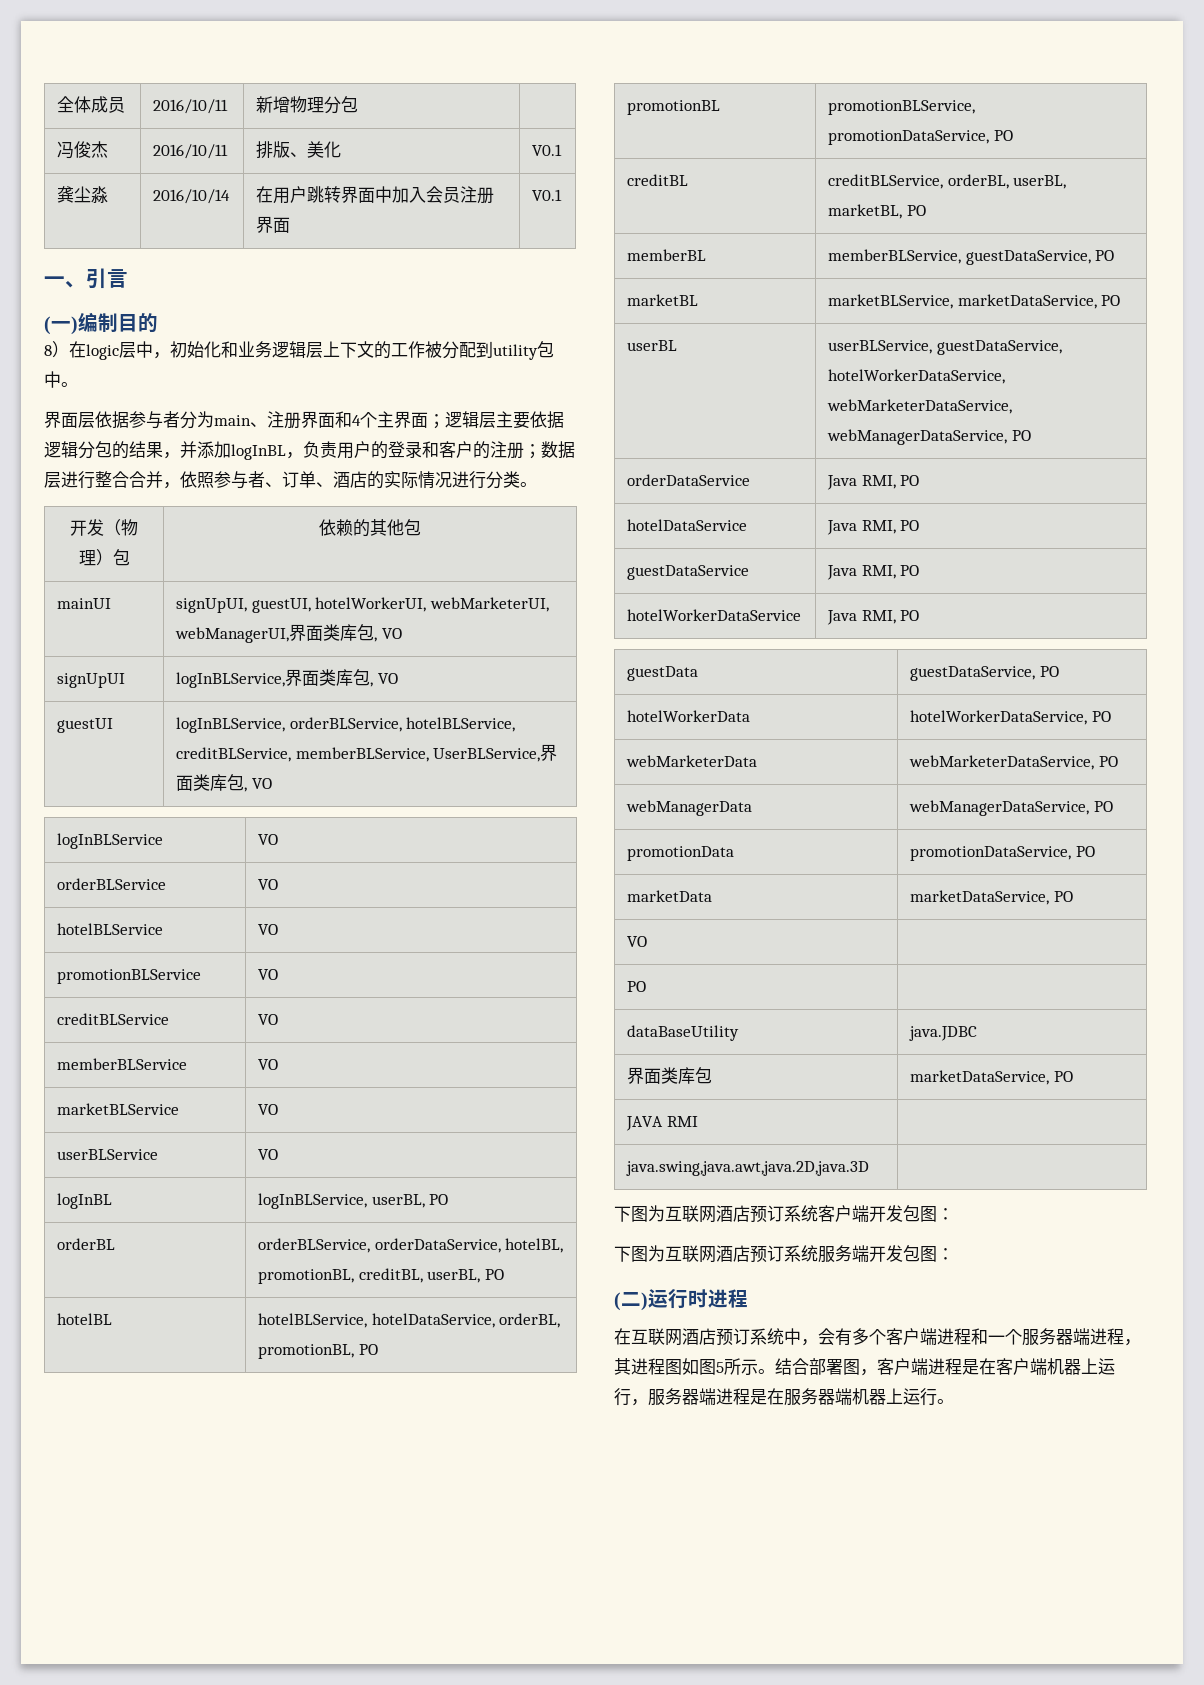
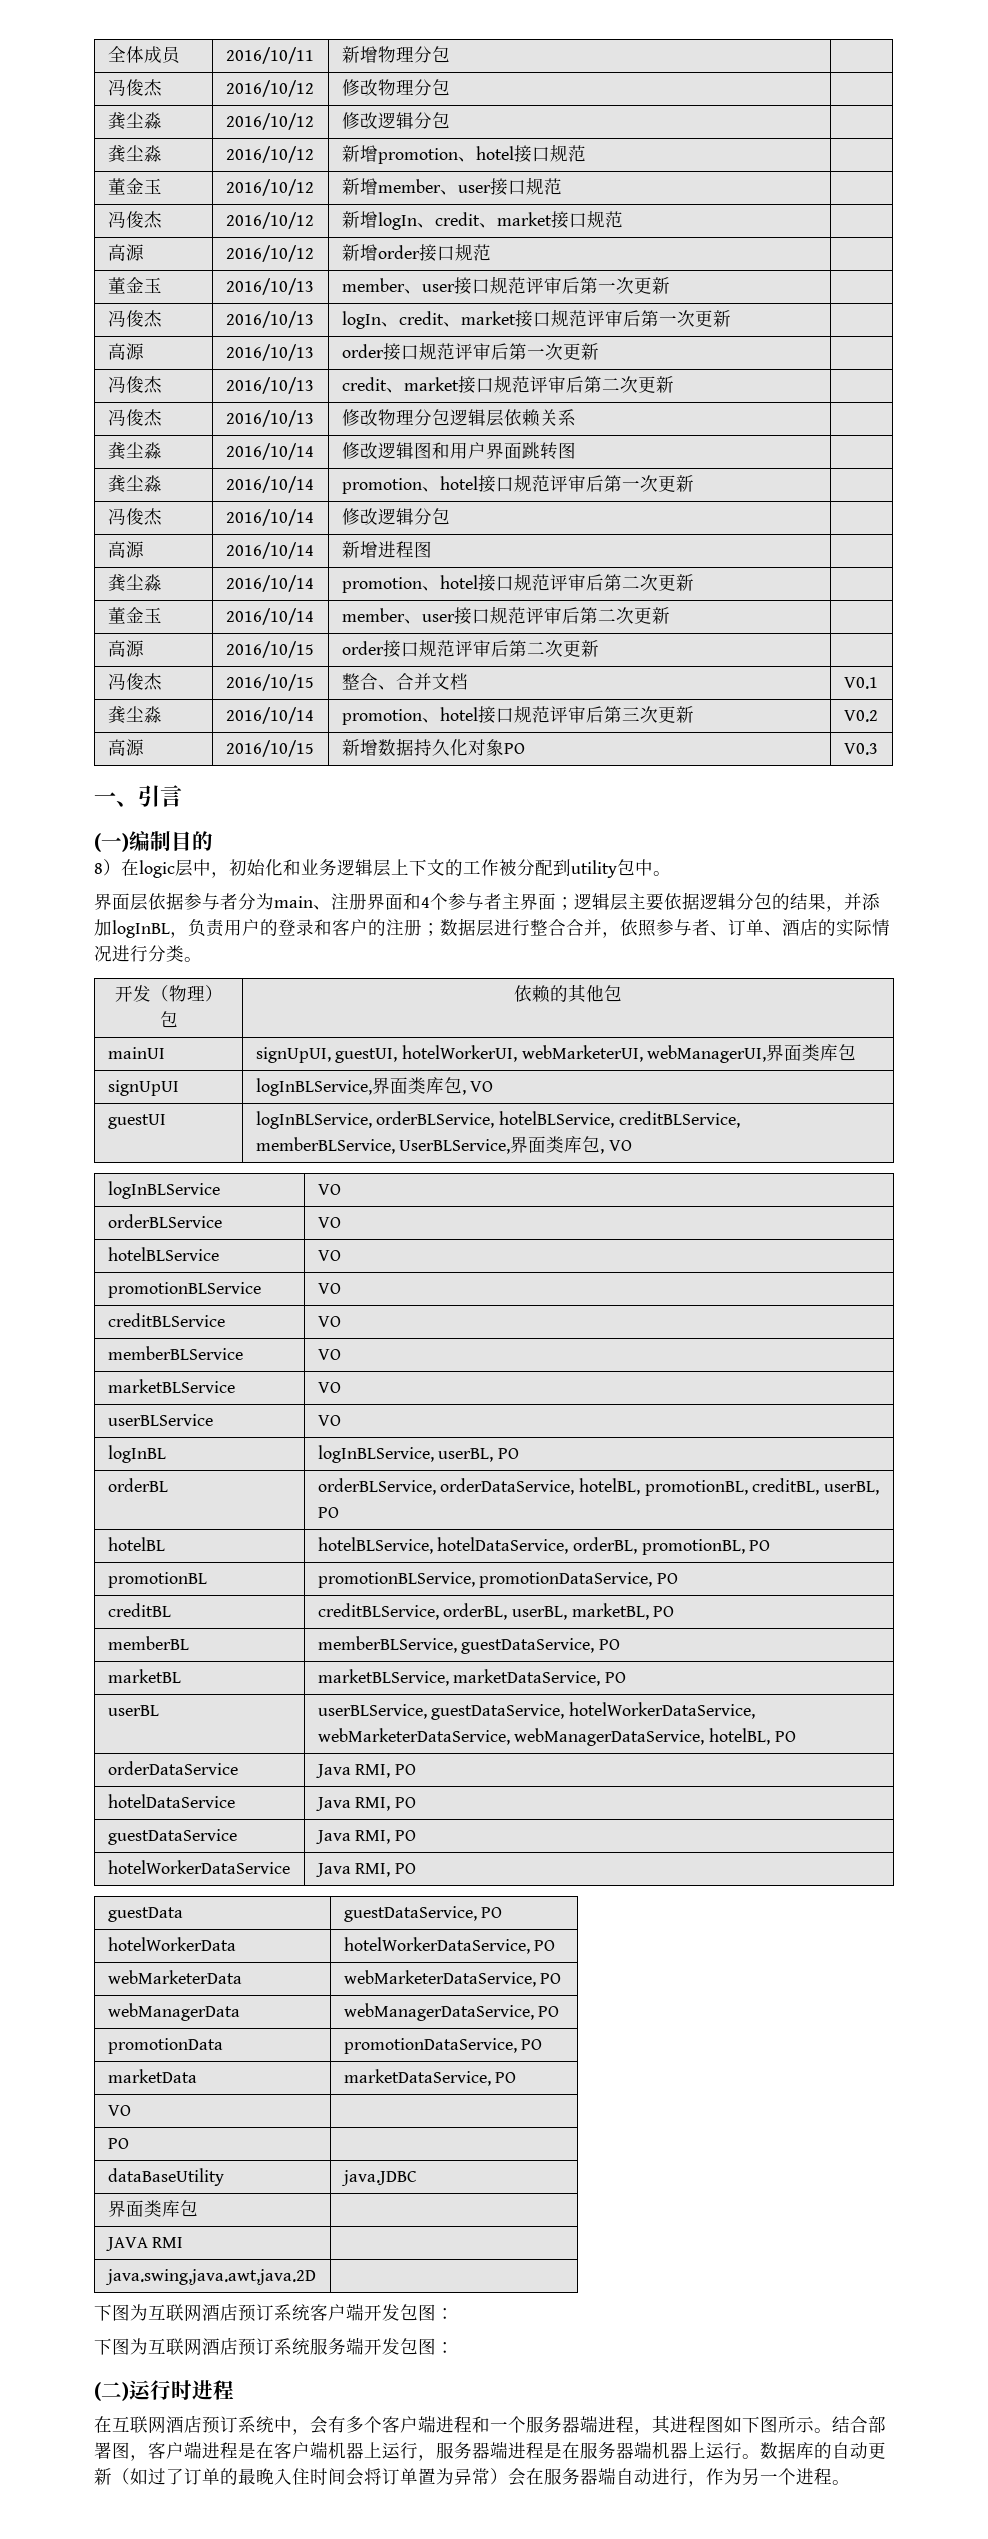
- 冯俊杰 | 2016/10/11 | 排版、美化 | V0.1
- 龚尘淼 | 2016/10/14 | 在用户跳转界面中加入会员注册界面 | V0.1
+ 冯俊杰 | 2016/10/12 | 修改物理分包 |
+ 龚尘淼 | 2016/10/12 | 修改逻辑分包 |
+ 龚尘淼 | 2016/10/12 | 新增promotion、hotel接口规范 |
+ 董金玉 | 2016/10/12 | 新增member、user接口规范 |
+ 冯俊杰 | 2016/10/12 | 新增logIn、credit、market接口规范 |
+ 高源 | 2016/10/12 | 新增order接口规范 |
+ 董金玉 | 2016/10/13 | member、user接口规范评审后第一次更新 |
+ 冯俊杰 | 2016/10/13 | logIn、credit、market接口规范评审后第一次更新 |
+ 高源 | 2016/10/13 | order接口规范评审后第一次更新 |
+ 冯俊杰 | 2016/10/13 | credit、market接口规范评审后第二次更新 |
+ 冯俊杰 | 2016/10/13 | 修改物理分包逻辑层依赖关系 |
+ 龚尘淼 | 2016/10/14 | 修改逻辑图和用户界面跳转图 |
+ 龚尘淼 | 2016/10/14 | promotion、hotel接口规范评审后第一次更新 |
+ 冯俊杰 | 2016/10/14 | 修改逻辑分包 |
+ 高源 | 2016/10/14 | 新增进程图 |
+ 龚尘淼 | 2016/10/14 | promotion、hotel接口规范评审后第二次更新 |
+ 董金玉 | 2016/10/14 | member、user接口规范评审后第二次更新 |
+ 高源 | 2016/10/15 | order接口规范评审后第二次更新 |
+ 冯俊杰 | 2016/10/15 | 整合、合并文档 | V0.1
+ 龚尘淼 | 2016/10/14 | promotion、hotel接口规范评审后第三次更新 | V0.2
+ 高源 | 2016/10/15 | 新增数据持久化对象PO | V0.3
- 界面层依据参与者分为main、注册界面和4个主界面；逻辑层主要依据逻辑分包的结果，并添加logInBL，负责用户的登录和客户的注册；数据层进行整合合并，依照参与者、订单、酒店的实际情况进行分类。
+ 界面层依据参与者分为main、注册界面和4个参与者主界面；逻辑层主要依据逻辑分包的结果，并添加logInBL，负责用户的登录和客户的注册；数据层进行整合合并，依照参与者、订单、酒店的实际情况进行分类。
- mainUI | signUpUI, guestUI, hotelWorkerUI, webMarketerUI, webManagerUI,界面类库包, VO
+ mainUI | signUpUI, guestUI, hotelWorkerUI, webMarketerUI, webManagerUI,界面类库包
- userBL | userBLService, guestDataService, hotelWorkerDataService, webMarketerDataService, webManagerDataService, PO
+ userBL | userBLService, guestDataService, hotelWorkerDataService, webMarketerDataService, webManagerDataService, hotelBL, PO
- 界面类库包 | marketDataService, PO
+ 界面类库包 |
- java.swing,java.awt,java.2D,java.3D |
+ java.swing,java.awt,java.2D |
- 在互联网酒店预订系统中，会有多个客户端进程和一个服务器端进程，其进程图如图5所示。
+ 在互联网酒店预订系统中，会有多个客户端进程和一个服务器端进程，其进程图如下图所示。
+ 数据库的自动更新（如过了订单的最晚入住时间会将订单置为异常）会在服务器端自动进行，作为另一个进程。

